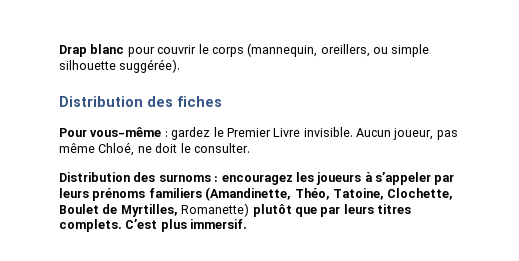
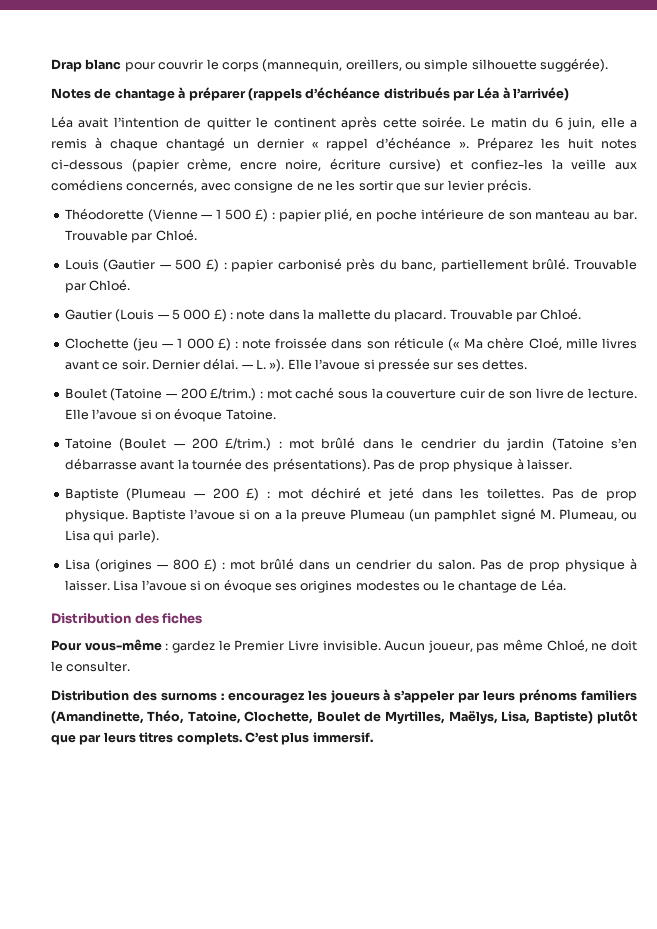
+ Notes de chantage à préparer (rappels d’échéance distribués par Léa à l’arrivée)
+ Léa avait l’intention de quitter le continent après cette soirée. Le matin du 6 juin, elle a remis à chaque chantagé un dernier « rappel d’échéance ». Préparez les huit notes ci-dessous (papier crème, encre noire, écriture cursive) et confiez-les la veille aux comédiens concernés, avec consigne de ne les sortir que sur levier précis.
+ Théodorette (Vienne — 1 500 £) : papier plié, en poche intérieure de son manteau au bar. Trouvable par Chloé.
+ Louis (Gautier — 500 £) : papier carbonisé près du banc, partiellement brûlé. Trouvable par Chloé.
+ Gautier (Louis — 5 000 £) : note dans la mallette du placard. Trouvable par Chloé.
+ Clochette (jeu — 1 000 £) : note froissée dans son réticule (« Ma chère Cloé, mille livres avant ce soir. Dernier délai. — L. »). Elle l’avoue si pressée sur ses dettes.
+ Boulet (Tatoine — 200 £/trim.) : mot caché sous la couverture cuir de son livre de lecture. Elle l’avoue si on évoque Tatoine.
+ Tatoine (Boulet — 200 £/trim.) : mot brûlé dans le cendrier du jardin (Tatoine s’en débarrasse avant la tournée des présentations). Pas de prop physique à laisser.
+ Baptiste (Plumeau — 200 £) : mot déchiré et jeté dans les toilettes. Pas de prop physique. Baptiste l’avoue si on a la preuve Plumeau (un pamphlet signé M. Plumeau, ou Lisa qui parle).
+ Lisa (origines — 800 £) : mot brûlé dans un cendrier du salon. Pas de prop physique à laisser. Lisa l’avoue si on évoque ses origines modestes ou le chantage de Léa.
- Distribution des surnoms : encouragez les joueurs à s’appeler par leurs prénoms familiers (Amandinette, Théo, Tatoine, Clochette, Boulet de Myrtilles, Romanette) plutôt que par leurs titres complets.
+ Distribution des surnoms : encouragez les joueurs à s’appeler par leurs prénoms familiers (Amandinette, Théo, Tatoine, Clochette, Boulet de Myrtilles, Maëlys, Lisa, Baptiste) plutôt que par leurs titres complets.

